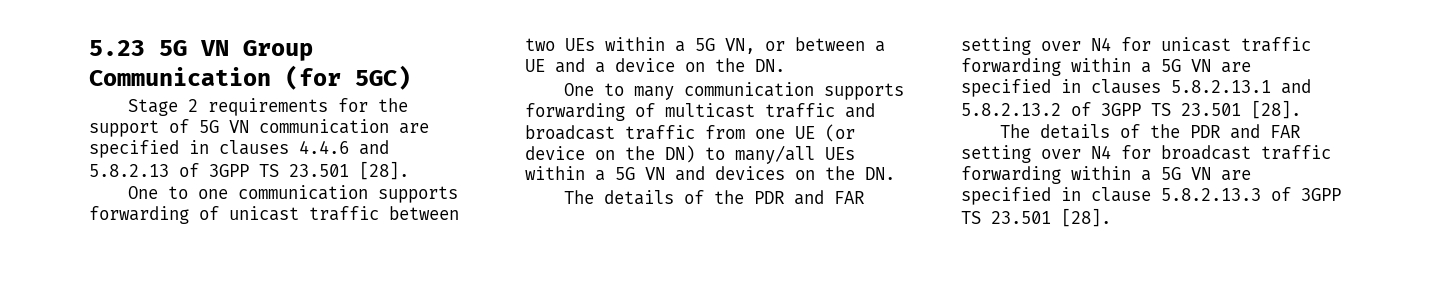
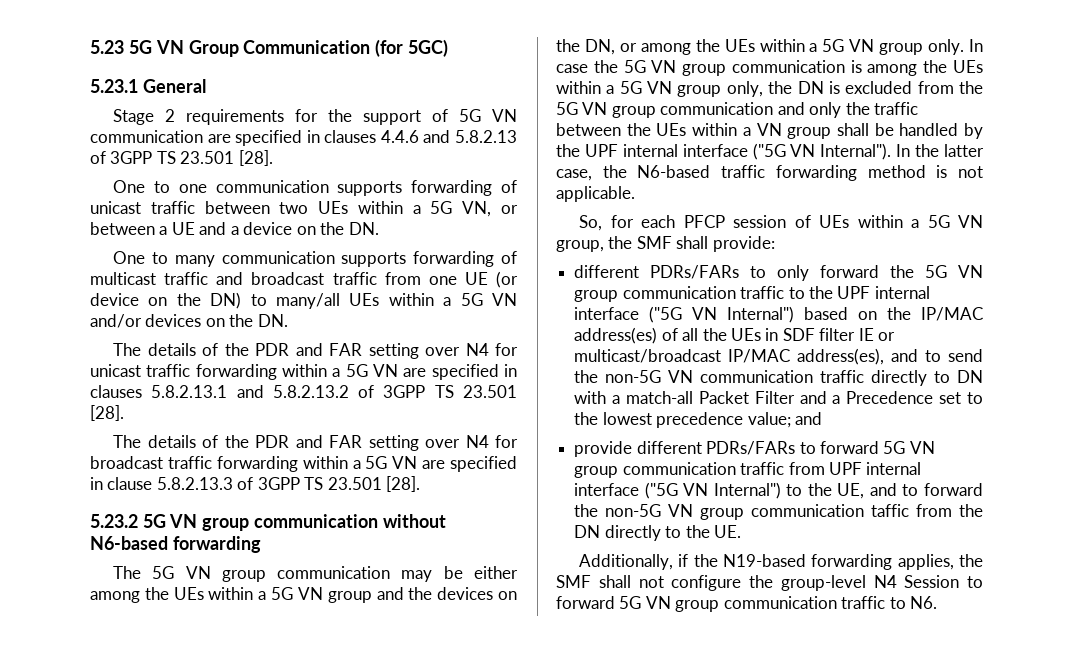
+ 5.23.1 General
- One to many communication supports forwarding of multicast traffic and broadcast traffic from one UE (or device on the DN) to many/all UEs within a 5G VN and devices on the DN.
+ One to many communication supports forwarding of multicast traffic and broadcast traffic from one UE (or device on the DN) to many/all UEs within a 5G VN and/or devices on the DN.
+ 5.23.2 5G VN group communication without N6-based forwarding
+ The 5G VN group communication may be either among the UEs within a 5G VN group and the devices on the DN, or among the UEs within a 5G VN group only. In case the 5G VN group communication is among the UEs within a 5G VN group only, the DN is excluded from the 5G VN group communication and only the traffic between the UEs within a VN group shall be handled by the UPF internal interface ("5G VN Internal"). In the latter case, the N6-based traffic forwarding method is not applicable.
+ So, for each PFCP session of UEs within a 5G VN group, the SMF shall provide:
+ different PDRs/FARs to only forward the 5G VN group communication traffic to the UPF internal interface ("5G VN Internal") based on the IP/MAC address(es) of all the UEs in SDF filter IE or multicast/broadcast IP/MAC address(es), and to send the non-5G VN communication traffic directly to DN with a match-all Packet Filter and a Precedence set to the lowest precedence value; and
+ provide different PDRs/FARs to forward 5G VN group communication traffic from UPF internal interface ("5G VN Internal") to the UE, and to forward the non-5G VN group communication taffic from the DN directly to the UE.
+ Additionally, if the N19-based forwarding applies, the SMF shall not configure the group-level N4 Session to forward 5G VN group communication traffic to N6.

